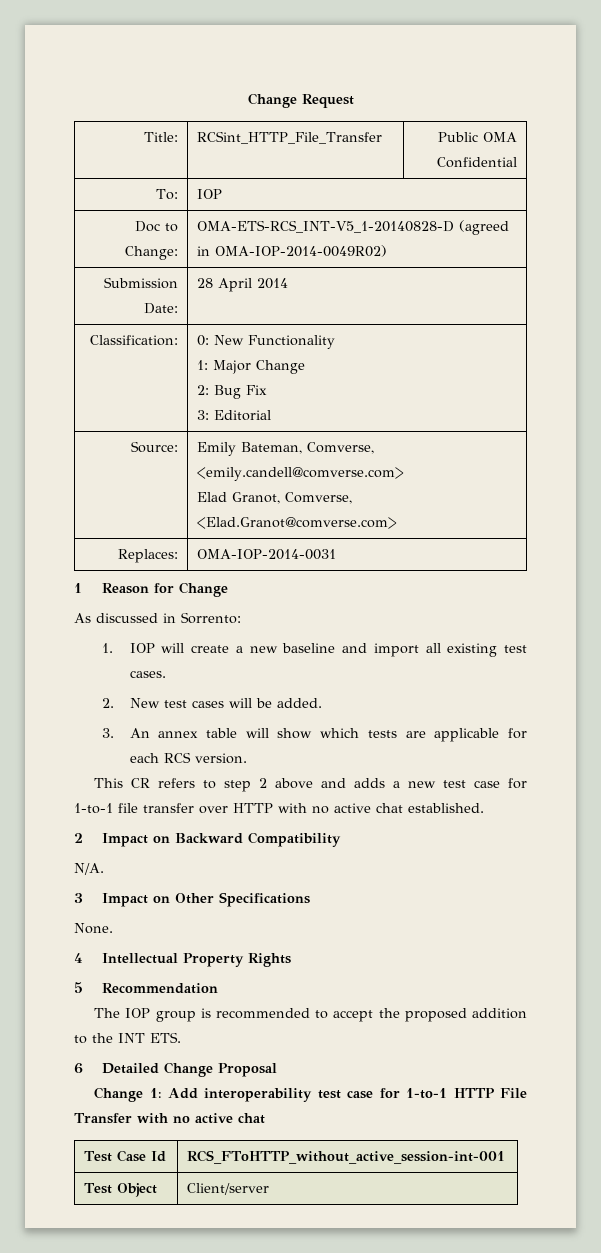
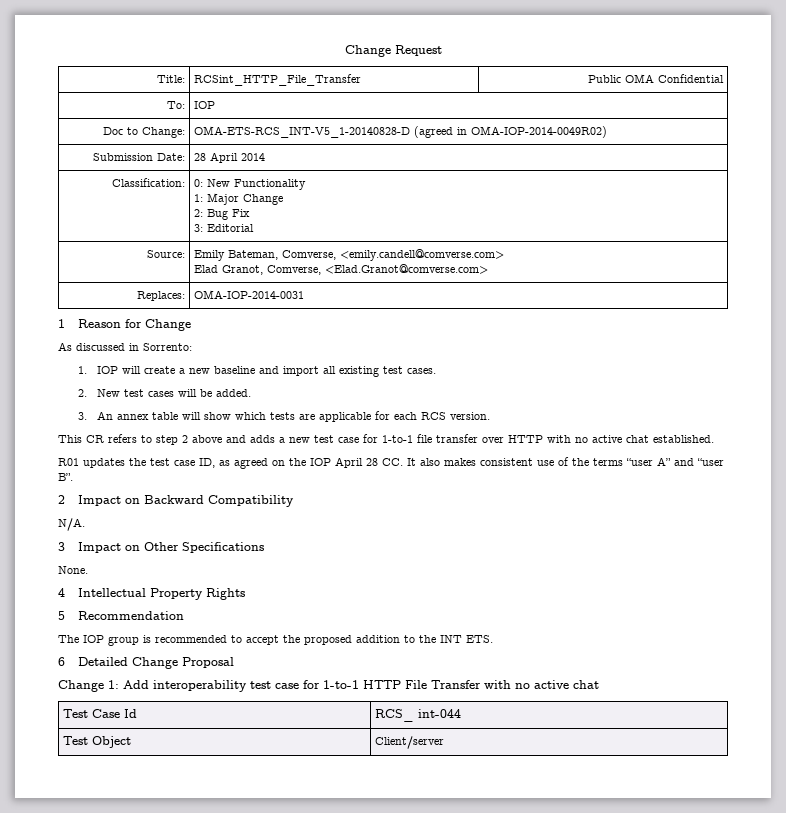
+ R01 updates the test case ID, as agreed on the IOP April 28 CC. It also makes consistent use of the terms “user A” and “user B”.
- Test Case Id | RCS_FToHTTP_without_active_session-int-001
+ Test Case Id | RCS_ int-044

